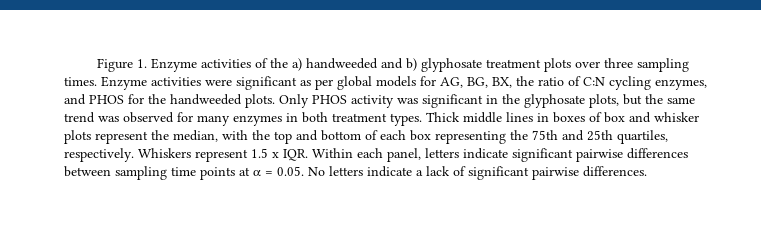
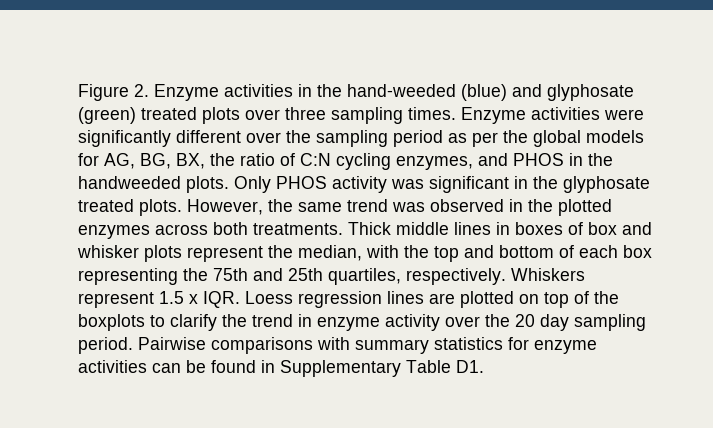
- Figure 1. Enzyme activities of the a) handweeded and b) glyphosate treatment plots over three sampling times.
+ Figure 2. Enzyme activities in the hand-weeded (blue) and glyphosate (green) treated plots over three sampling times.
- Enzyme activities were significant as per global models for AG, BG, BX, the ratio of C:N cycling enzymes, and PHOS for the handweeded plots.
+ Enzyme activities were significantly different over the sampling period as per the global models for AG, BG, BX, the ratio of C:N cycling enzymes, and PHOS in the handweeded plots.
- Only PHOS activity was significant in the glyphosate plots, but the same trend was observed for many enzymes in both treatment types.
+ Only PHOS activity was significant in the glyphosate treated plots. However, the same trend was observed in the plotted enzymes across both treatments.
- Whiskers represent 1.5 x IQR. Within each panel, letters indicate significant pairwise differences between sampling time points at α = 0.05. No letters indicate a lack of significant pairwise differences.
+ Whiskers represent 1.5 x IQR. Loess regression lines are plotted on top of the boxplots to clarify the trend in enzyme activity over the 20 day sampling period. Pairwise comparisons with summary statistics for enzyme activities can be found in Supplementary Table D1.

